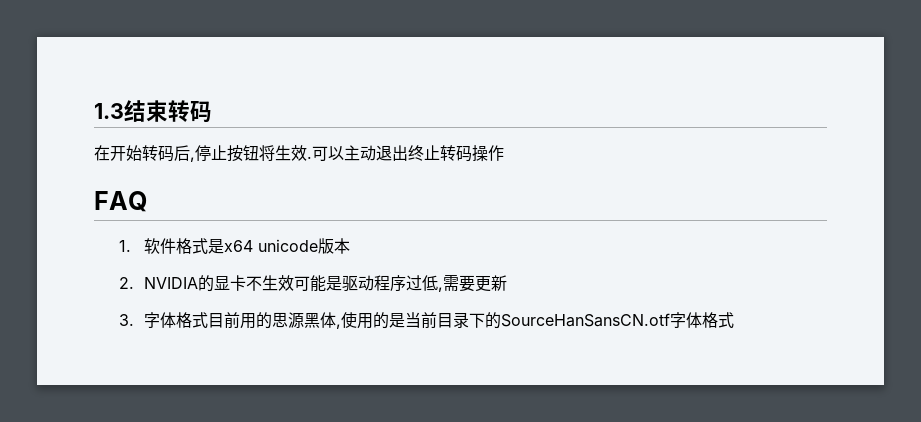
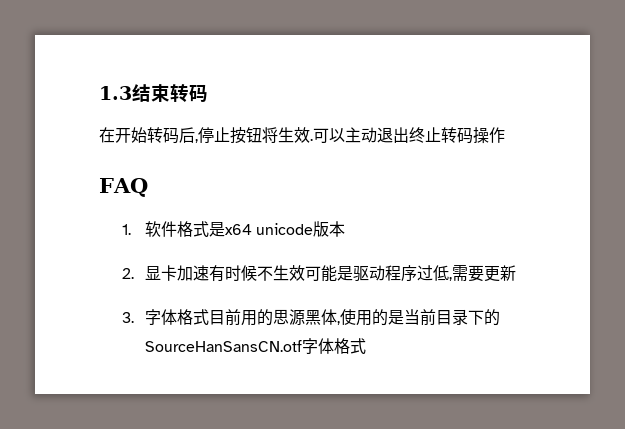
- 2. NVIDIA的显卡不生效可能是驱动程序过低,需要更新
+ 2.显卡加速有时候不生效可能是驱动程序过低,需要更新

